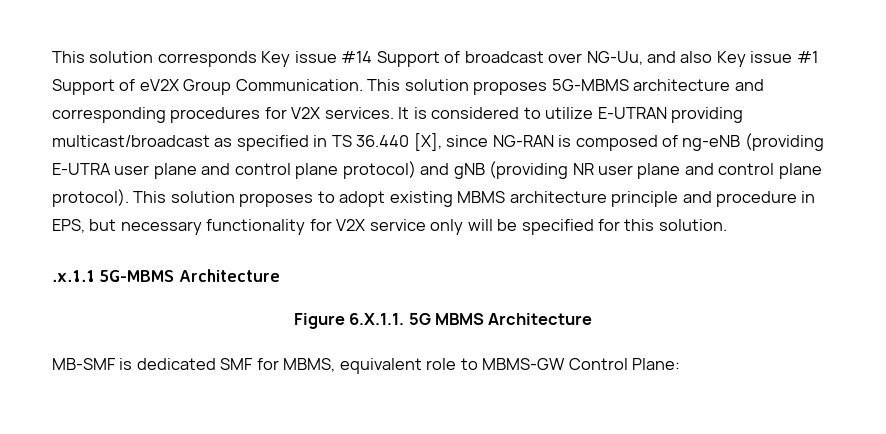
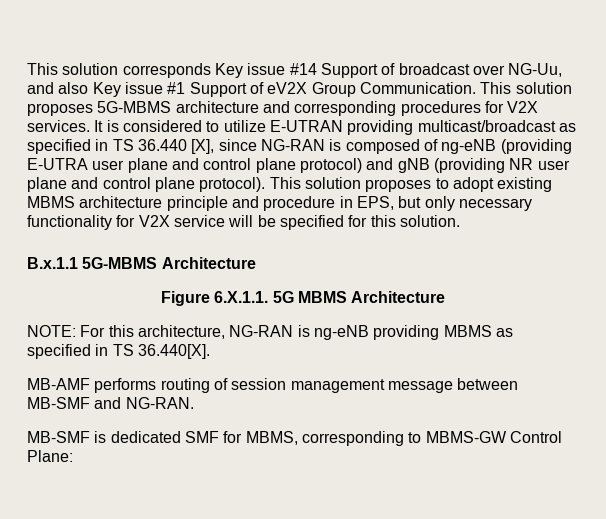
- This solution proposes to adopt existing MBMS architecture principle and procedure in EPS, but necessary functionality for V2X service only will be specified for this solution.
+ This solution proposes to adopt existing MBMS architecture principle and procedure in EPS, but only necessary functionality for V2X service will be specified for this solution.
- .x.1.1 5G-MBMS Architecture
+ B.x.1.1 5G-MBMS Architecture
+ NOTE: For this architecture, NG-RAN is ng-eNB providing MBMS as specified in TS 36.440[X].
+ MB-AMF performs routing of session management message between MB-SMF and NG-RAN.
- MB-SMF is dedicated SMF for MBMS, equivalent role to MBMS-GW Control Plane:
+ MB-SMF is dedicated SMF for MBMS, corresponding to MBMS-GW Control Plane:

